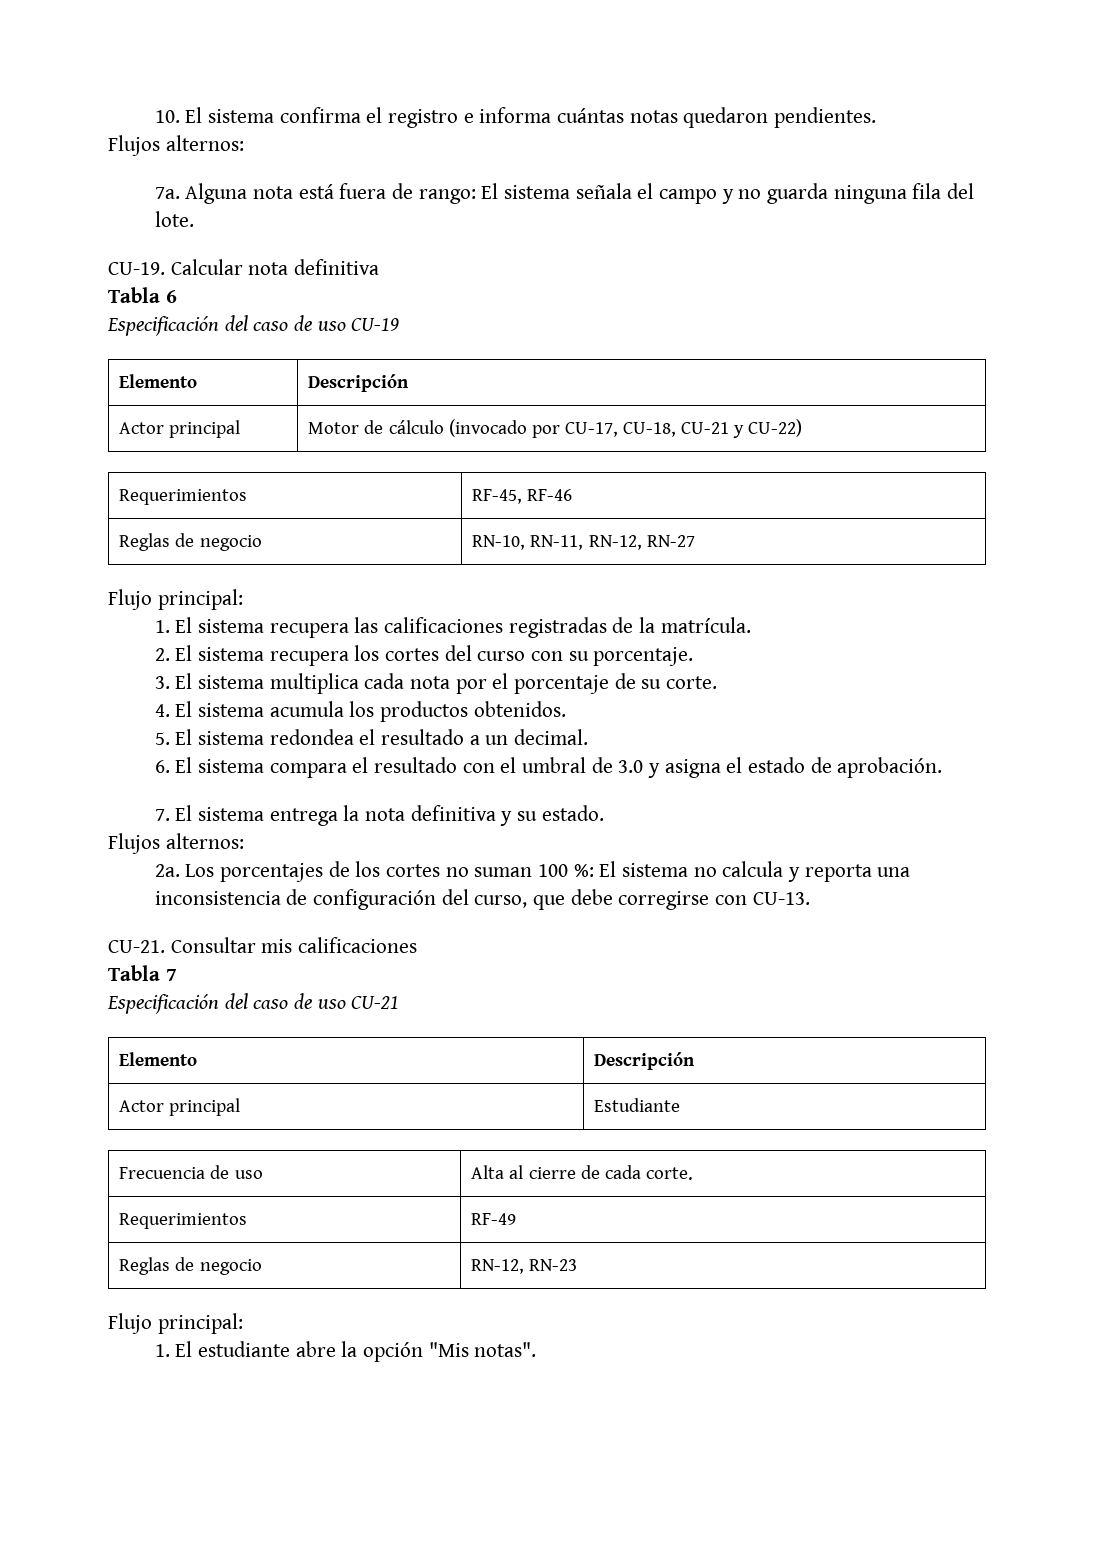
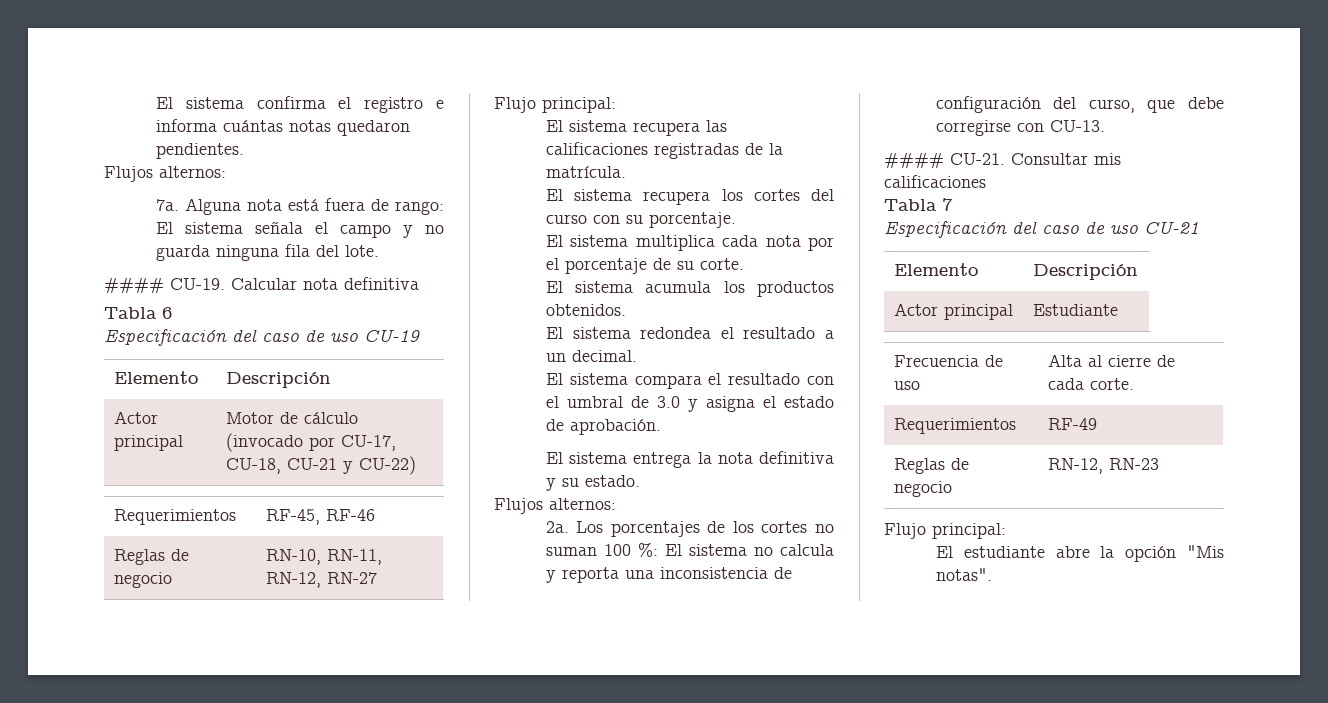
- 10. El sistema confirma el registro e informa cuántas notas quedaron pendientes.
+ El sistema confirma el registro e informa cuántas notas quedaron pendientes.
- CU-19.
+ #### CU-19.
- 1. El sistema recupera las calificaciones registradas de la matrícula.
+ El sistema recupera las calificaciones registradas de la matrícula.
- 2. El sistema recupera los cortes del curso con su porcentaje.
+ El sistema recupera los cortes del curso con su porcentaje.
- 3. El sistema multiplica cada nota por el porcentaje de su corte.
+ El sistema multiplica cada nota por el porcentaje de su corte.
- 4. El sistema acumula los productos obtenidos.
+ El sistema acumula los productos obtenidos.
- 5. El sistema redondea el resultado a un decimal.
+ El sistema redondea el resultado a un decimal.
- 6. El sistema compara el resultado con el umbral de 3.0 y asigna el estado de aprobación.
+ El sistema compara el resultado con el umbral de 3.0 y asigna el estado de aprobación.
- 7. El sistema entrega la nota definitiva y su estado.
+ El sistema entrega la nota definitiva y su estado.
- CU-21.
+ #### CU-21.
- 1. El estudiante abre la opción "Mis notas".
+ El estudiante abre la opción "Mis notas".

